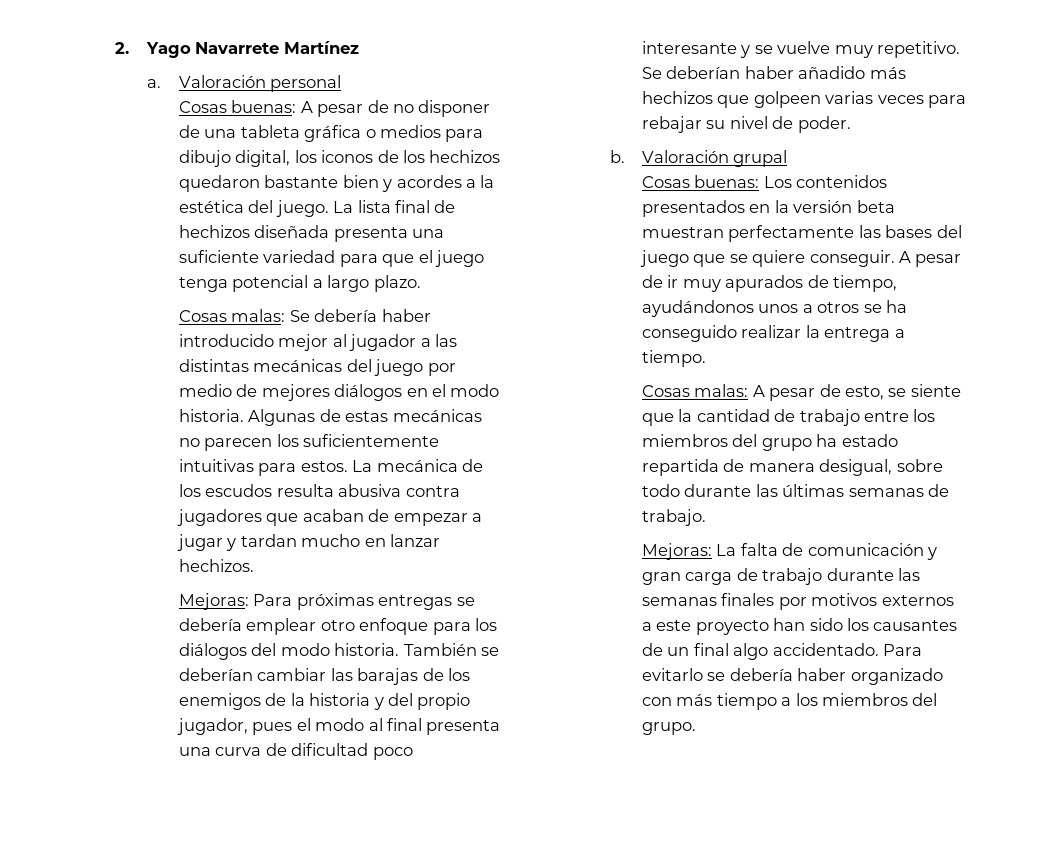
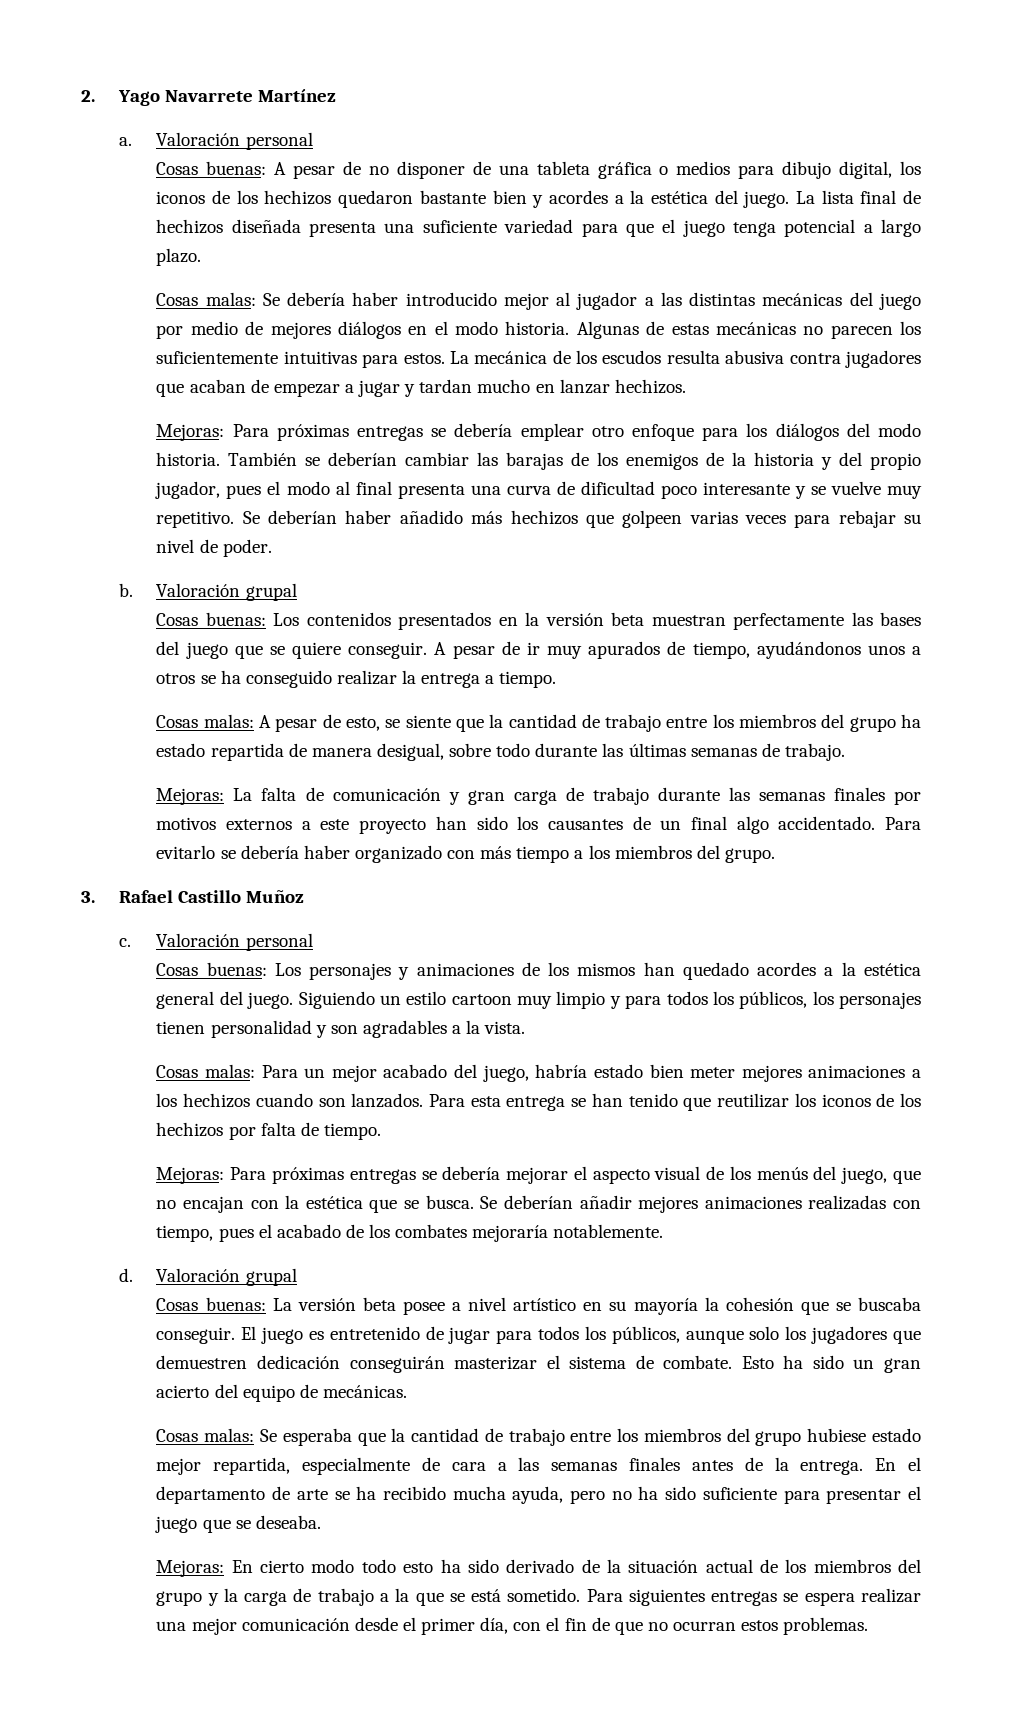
+ 3. Rafael Castillo Muñoz
+ c. Valoración personal
+ Cosas buenas: Los personajes y animaciones de los mismos han quedado acordes a la estética general del juego. Siguiendo un estilo cartoon muy limpio y para todos los públicos, los personajes tienen personalidad y son agradables a la vista.
+ Cosas malas: Para un mejor acabado del juego, habría estado bien meter mejores animaciones a los hechizos cuando son lanzados. Para esta entrega se han tenido que reutilizar los iconos de los hechizos por falta de tiempo.
+ Mejoras: Para próximas entregas se debería mejorar el aspecto visual de los menús del juego, que no encajan con la estética que se busca. Se deberían añadir mejores animaciones realizadas con tiempo, pues el acabado de los combates mejoraría notablemente.
+ d. Valoración grupal
+ Cosas buenas: La versión beta posee a nivel artístico en su mayoría la cohesión que se buscaba conseguir. El juego es entretenido de jugar para todos los públicos, aunque solo los jugadores que demuestren dedicación conseguirán masterizar el sistema de combate. Esto ha sido un gran acierto del equipo de mecánicas.
+ Cosas malas: Se esperaba que la cantidad de trabajo entre los miembros del grupo hubiese estado mejor repartida, especialmente de cara a las semanas finales antes de la entrega. En el departamento de arte se ha recibido mucha ayuda, pero no ha sido suficiente para presentar el juego que se deseaba.
+ Mejoras: En cierto modo todo esto ha sido derivado de la situación actual de los miembros del grupo y la carga de trabajo a la que se está sometido. Para siguientes entregas se espera realizar una mejor comunicación desde el primer día, con el fin de que no ocurran estos problemas.

